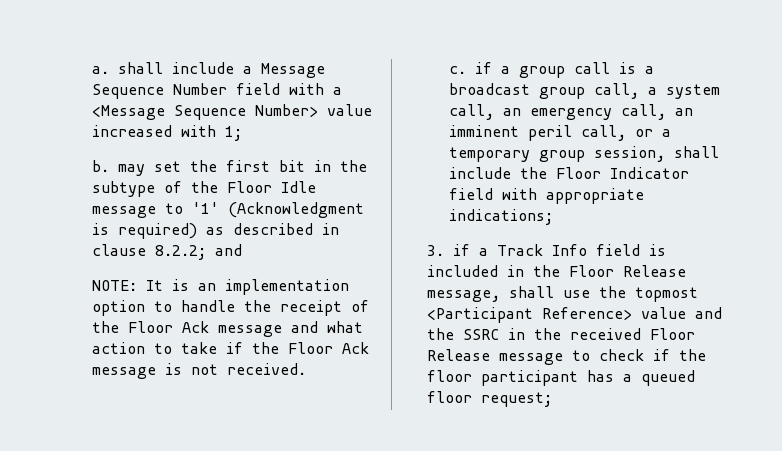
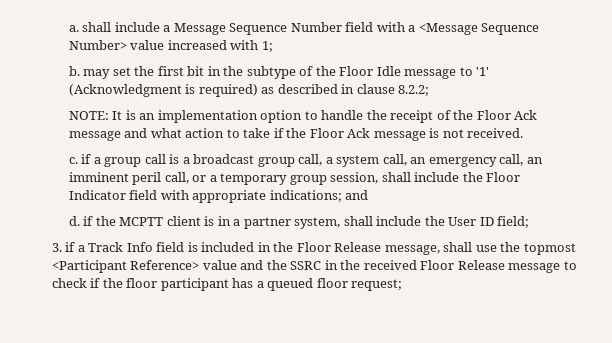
- b. may set the first bit in the subtype of the Floor Idle message to '1' (Acknowledgment is required) as described in clause 8.2.2; and
+ b. may set the first bit in the subtype of the Floor Idle message to '1' (Acknowledgment is required) as described in clause 8.2.2;
- c. if a group call is a broadcast group call, a system call, an emergency call, an imminent peril call, or a temporary group session, shall include the Floor Indicator field with appropriate indications;
+ c. if a group call is a broadcast group call, a system call, an emergency call, an imminent peril call, or a temporary group session, shall include the Floor Indicator field with appropriate indications; and
+ d. if the MCPTT client is in a partner system, shall include the User ID field;

